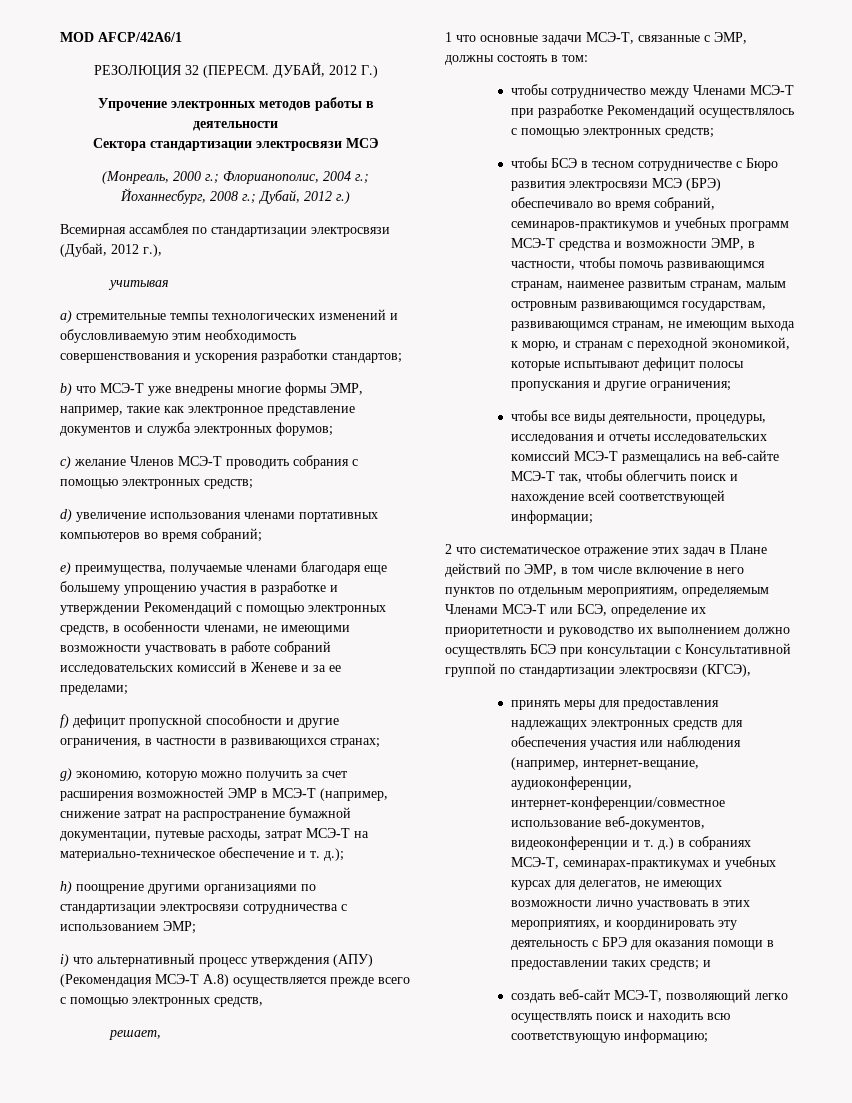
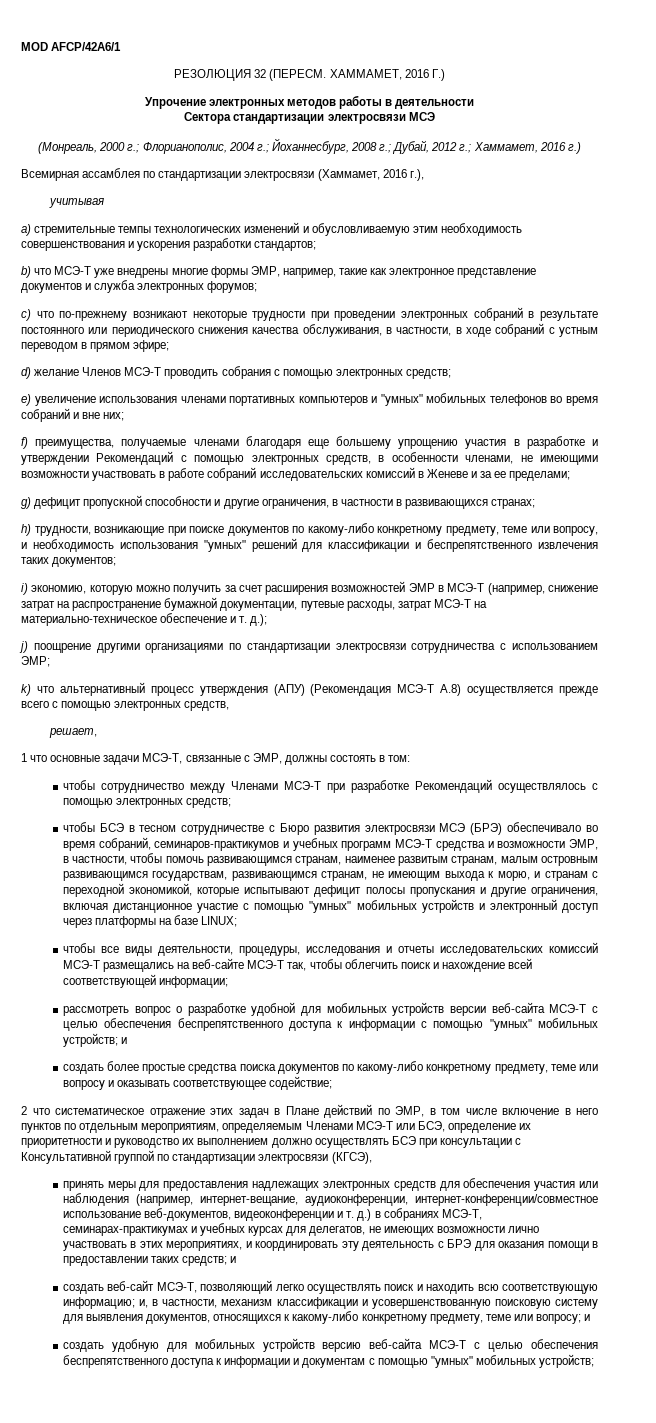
- ДУБАЙ, 2012 Г.)
+ ХАММАМЕТ, 2016 Г.)
- (Монреаль, 2000 г.; Флорианополис, 2004 г.; Йоханнесбург, 2008 г.; Дубай, 2012 г.)
+ (Монреаль, 2000 г.; Флорианополис, 2004 г.; Йоханнесбург, 2008 г.; Дубай, 2012 г.; Хаммамет, 2016 г.)
- Всемирная ассамблея по стандартизации электросвязи (Дубай, 2012 г.),
+ Всемирная ассамблея по стандартизации электросвязи (Хаммамет, 2016 г.),
- c) желание Членов МСЭ-Т проводить собрания с помощью электронных средств;
+ c) что по-прежнему возникают некоторые трудности при проведении электронных собраний в результате постоянного или периодического снижения качества обслуживания, в частности, в ходе собраний с устным переводом в прямом эфире;
+ d) желание Членов МСЭ-Т проводить собрания с помощью электронных средств;
- d) увеличение использования членами портативных компьютеров во время собраний;
- e) преимущества, получаемые членами благодаря еще большему упрощению участия в разработке и утверждении Рекомендаций с помощью электронных средств, в особенности членами, не имеющими возможности участвовать в работе собраний исследовательских комиссий в Женеве и за ее пределами;
+ e) увеличение использования членами портативных компьютеров и "умных" мобильных телефонов во время собраний и вне них;
+ f) преимущества, получаемые членами благодаря еще большему упрощению участия в разработке и утверждении Рекомендаций с помощью электронных средств, в особенности членами, не имеющими возможности участвовать в работе собраний исследовательских комиссий в Женеве и за ее пределами;
- f) дефицит пропускной способности и другие ограничения, в частности в развивающихся странах;
+ g) дефицит пропускной способности и другие ограничения, в частности в развивающихся странах;
- g) экономию, которую можно получить за счет расширения возможностей ЭМР в МСЭ-Т (например, снижение затрат на распространение бумажной документации, путевые расходы, затрат МСЭ-T на материально-техническое обеспечение и т. д.);
+ h) трудности, возникающие при поиске документов по какому-либо конкретному предмету, теме или вопросу, и необходимость использования "умных" решений для классификации и беспрепятственного извлечения таких документов;
+ i) экономию, которую можно получить за счет расширения возможностей ЭМР в МСЭ-Т (например, снижение затрат на распространение бумажной документации, путевые расходы, затрат МСЭ-T на материально-техническое обеспечение и т. д.);
- h) поощрение другими организациями по стандартизации электросвязи сотрудничества с использованием ЭМР;
+ j) поощрение другими организациями по стандартизации электросвязи сотрудничества с использованием ЭМР;
- i) что альтернативный процесс утверждения (АПУ) (Рекомендация МСЭ-Т А.8) осуществляется прежде всего с помощью электронных средств,
+ k) что альтернативный процесс утверждения (АПУ) (Рекомендация МСЭ-Т А.8) осуществляется прежде всего с помощью электронных средств,
- чтобы БСЭ в тесном сотрудничестве с Бюро развития электросвязи МСЭ (БРЭ) обеспечивало во время собраний, семинаров-практикумов и учебных программ МСЭ-Т средства и возможности ЭМР, в частности, чтобы помочь развивающимся странам, наименее развитым странам, малым островным развивающимся государствам, развивающимся странам, не имеющим выхода к морю, и странам с переходной экономикой, которые испытывают дефицит полосы пропускания и другие ограничения;
+ чтобы БСЭ в тесном сотрудничестве с Бюро развития электросвязи МСЭ (БРЭ) обеспечивало во время собраний, семинаров-практикумов и учебных программ МСЭ-Т средства и возможности ЭМР, в частности, чтобы помочь развивающимся странам, наименее развитым странам, малым островным развивающимся государствам, развивающимся странам, не имеющим выхода к морю, и странам с переходной экономикой, которые испытывают дефицит полосы пропускания и другие ограничения, включая дистанционное участие с помощью "умных" мобильных устройств и электронный доступ через платформы на базе LINUX;
+ рассмотреть вопрос о разработке удобной для мобильных устройств версии веб-сайта МСЭ-Т с целью обеспечения беспрепятственного доступа к информации с помощью "умных" мобильных устройств; и
+ создать более простые средства поиска документов по какому-либо конкретному предмету, теме или вопросу и оказывать соответствующее содействие;
- создать веб-сайт МСЭ-Т, позволяющий легко осуществлять поиск и находить всю соответствующую информацию;
+ создать веб-сайт МСЭ-Т, позволяющий легко осуществлять поиск и находить всю соответствующую информацию; и, в частности, механизм классификации и усовершенствованную поисковую систему для выявления документов, относящихся к какому-либо конкретному предмету, теме или вопросу; и
+ создать удобную для мобильных устройств версию веб-сайта МСЭ-Т с целью обеспечения беспрепятственного доступа к информации и документам с помощью "умных" мобильных устройств;

